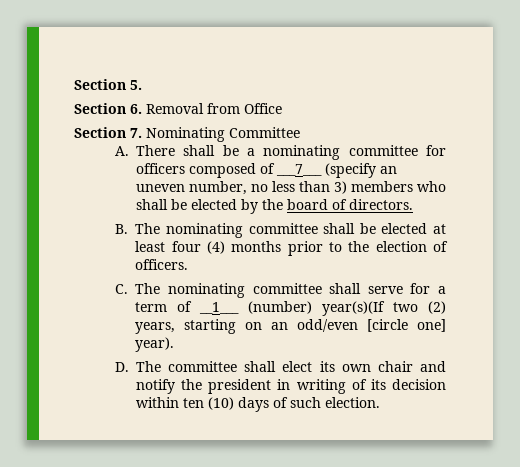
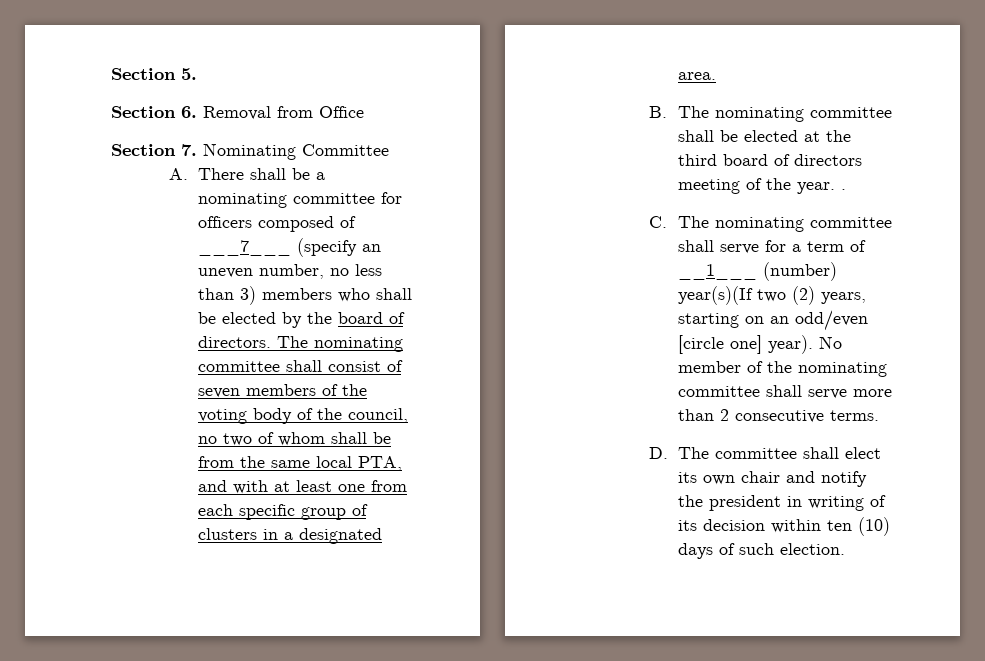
+ The nominating committee shall consist of seven members of the voting body of the council, no two of whom shall be from the same local PTA, and with at least one from each specific group of clusters in a designated area.
- B. The nominating committee shall be elected at least four (4) months prior to the election of officers.
+ B. The nominating committee shall be elected at the third board of directors meeting of the year. .
+ No member of the nominating committee shall serve more than 2 consecutive terms.

